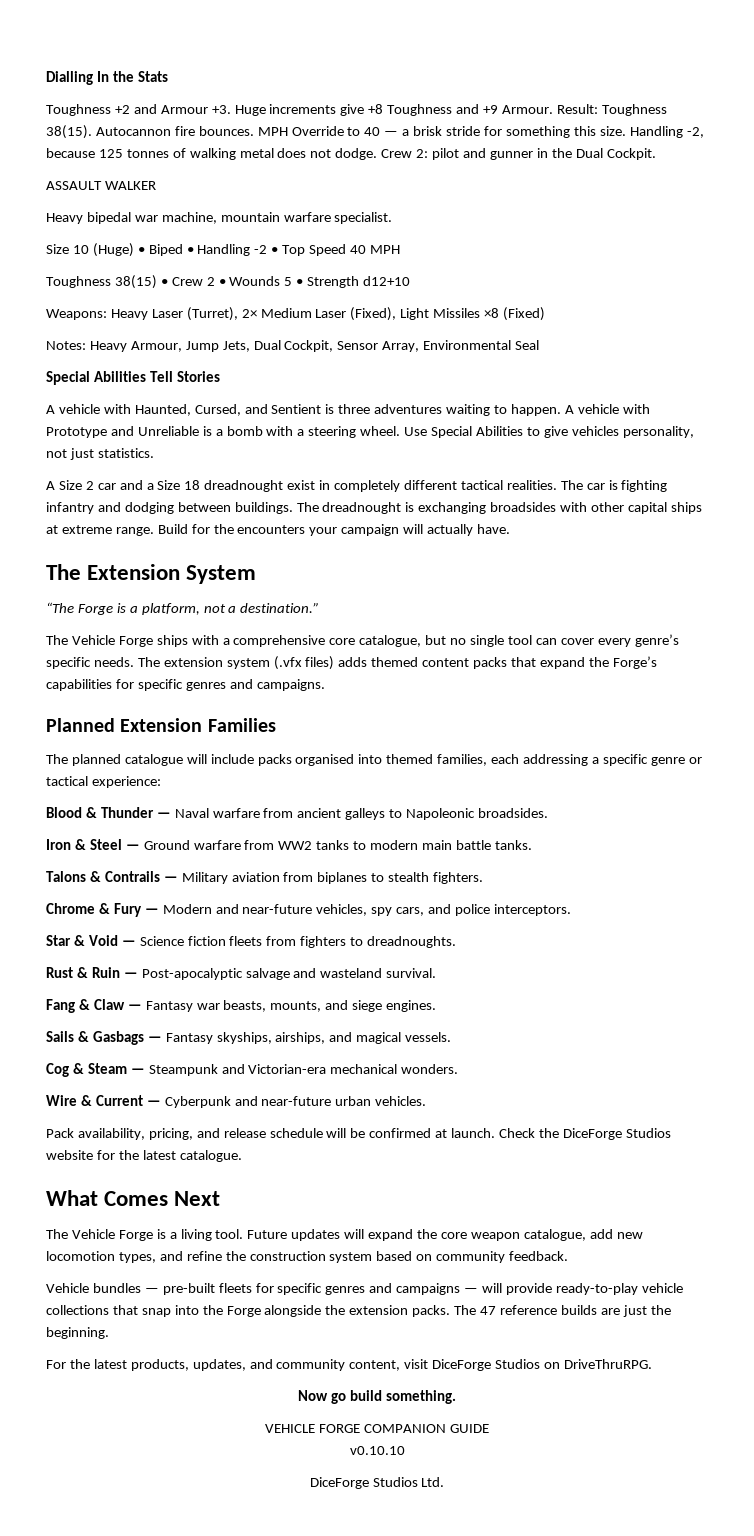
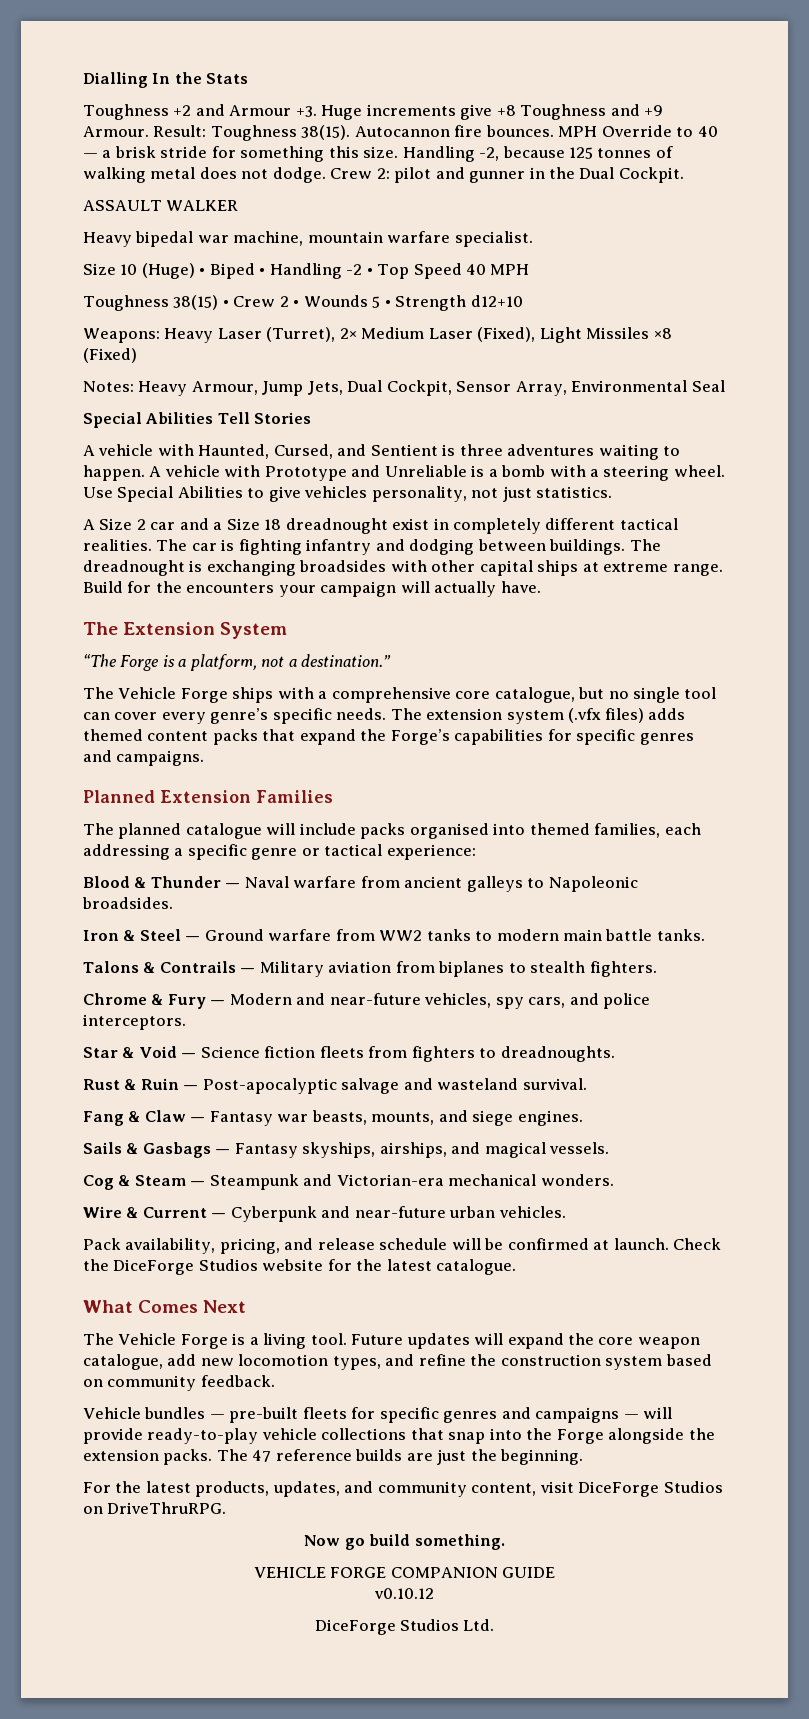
- v0.10.10
+ v0.10.12

